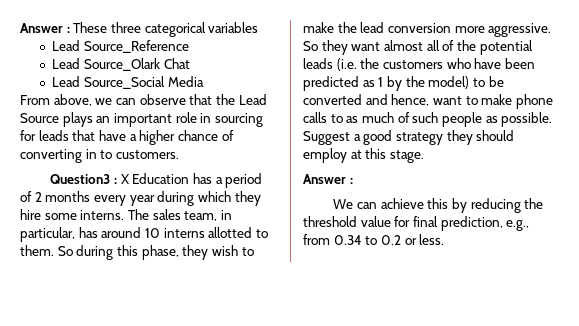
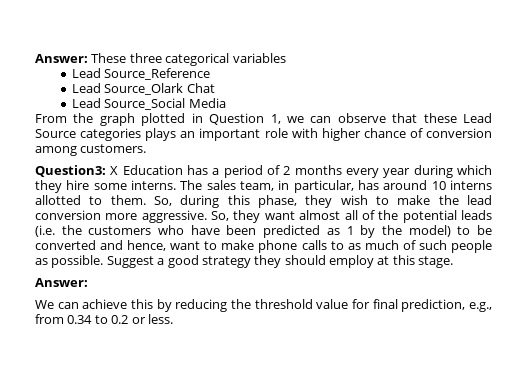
- Answer : These three categorical variables
+ Answer: These three categorical variables
- From above, we can observe that the Lead Source plays an important role in sourcing for leads that have a higher chance of converting in to customers.
+ From the graph plotted in Question 1, we can observe that these Lead Source categories plays an important role with higher chance of conversion among customers.
- Question3 : X Education has a period of 2 months every year during which they hire some interns.
+ Question3: X Education has a period of 2 months every year during which they hire some interns.
- So during this phase, they wish to make the lead conversion more aggressive.
+ So, during this phase, they wish to make the lead conversion more aggressive.
- So they want almost all of the potential leads (i.e. the customers who have been predicted as 1 by the model) to be converted and hence, want to make phone calls to as much of such people as possible.
+ So, they want almost all of the potential leads (i.e. the customers who have been predicted as 1 by the model) to be converted and hence, want to make phone calls to as much of such people as possible.
  Suggest a good strategy they should employ at this stage.
- Answer :
+ Answer:

